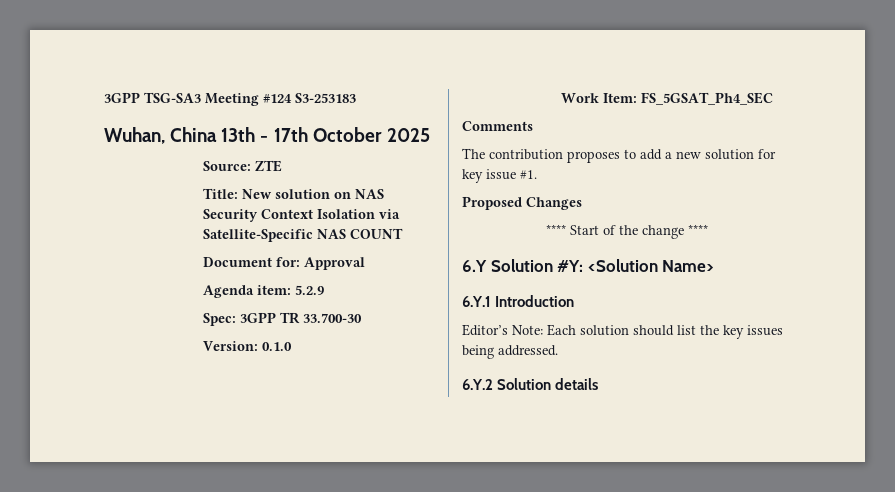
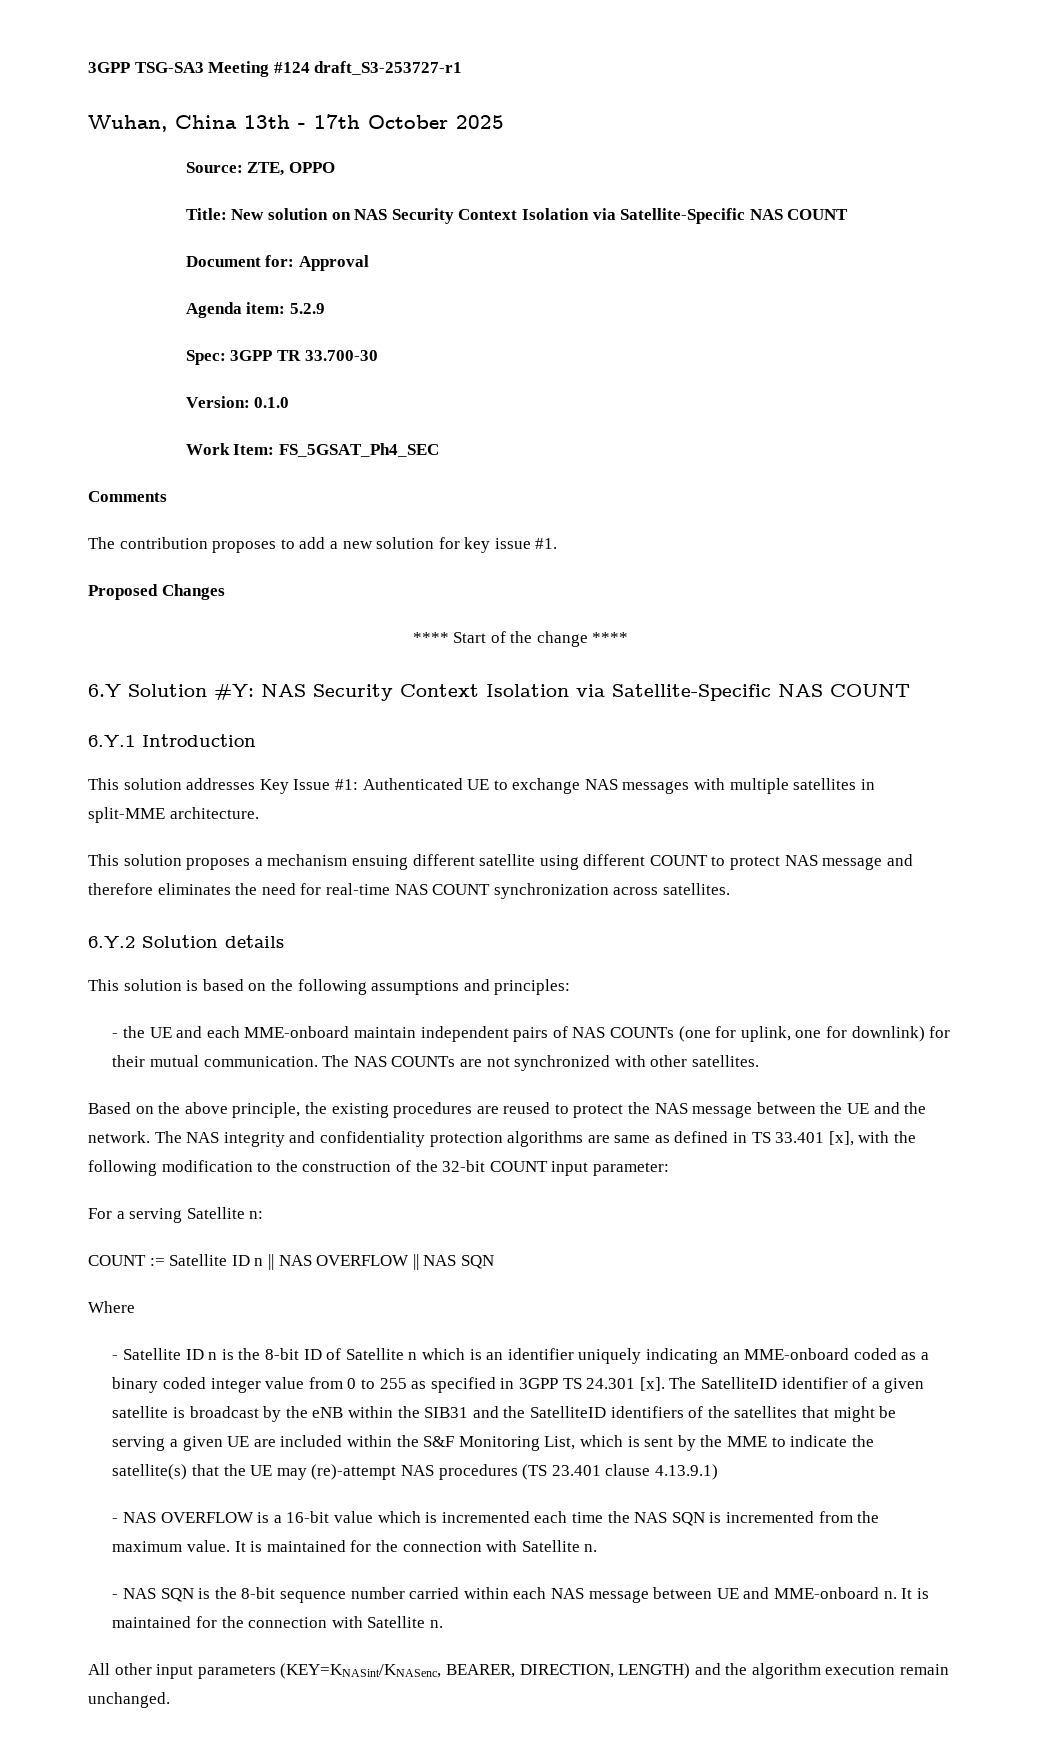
- 3GPP TSG-SA3 Meeting #124 S3-253183
+ 3GPP TSG-SA3 Meeting #124 draft_S3-253727-r1
- Source: ZTE
+ Source: ZTE, OPPO
- 6.Y Solution #Y: <Solution Name>
+ 6.Y Solution #Y: NAS Security Context Isolation via Satellite-Specific NAS COUNT
  6.Y.1 Introduction
- Editor’s Note: Each solution should list the key issues being addressed.
+ This solution addresses Key Issue #1: Authenticated UE to exchange NAS messages with multiple satellites in split-MME architecture.
+ This solution proposes a mechanism ensuing different satellite using different COUNT to protect NAS message and therefore eliminates the need for real-time NAS COUNT synchronization across satellites.
  6.Y.2 Solution details
+ This solution is based on the following assumptions and principles:
+ - the UE and each MME-onboard maintain independent pairs of NAS COUNTs (one for uplink, one for downlink) for their mutual communication. The NAS COUNTs are not synchronized with other satellites.
+ Based on the above principle, the existing procedures are reused to protect the NAS message between the UE and the network. The NAS integrity and confidentiality protection algorithms are same as defined in TS 33.401 [x], with the following modification to the construction of the 32-bit COUNT input parameter:
+ For a serving Satellite n:
+ COUNT := Satellite ID n || NAS OVERFLOW || NAS SQN
+ Where
+ - Satellite ID n is the 8-bit ID of Satellite n which is an identifier uniquely indicating an MME-onboard coded as a binary coded integer value from 0 to 255 as specified in 3GPP TS 24.301 [x]. The SatelliteID identifier of a given satellite is broadcast by the eNB within the SIB31 and the SatelliteID identifiers of the satellites that might be serving a given UE are included within the S&F Monitoring List, which is sent by the MME to indicate the satellite(s) that the UE may (re)-attempt NAS procedures (TS 23.401 clause 4.13.9.1)
+ - NAS OVERFLOW is a 16-bit value which is incremented each time the NAS SQN is incremented from the maximum value. It is maintained for the connection with Satellite n.
+ - NAS SQN is the 8-bit sequence number carried within each NAS message between UE and MME-onboard n. It is maintained for the connection with Satellite n.
+ All other input parameters (KEY=KNASint/KNASenc, BEARER, DIRECTION, LENGTH) and the algorithm execution remain unchanged.

